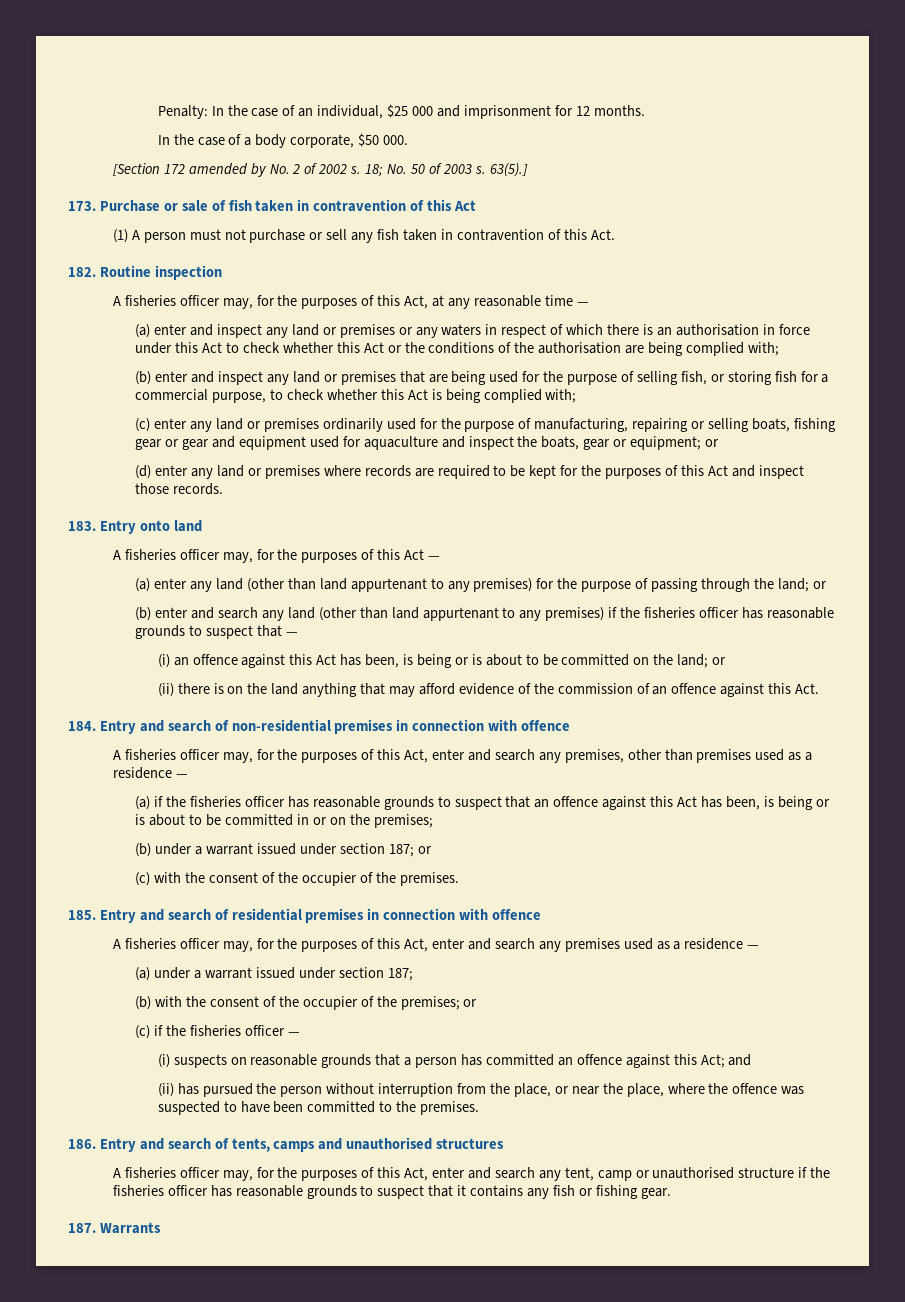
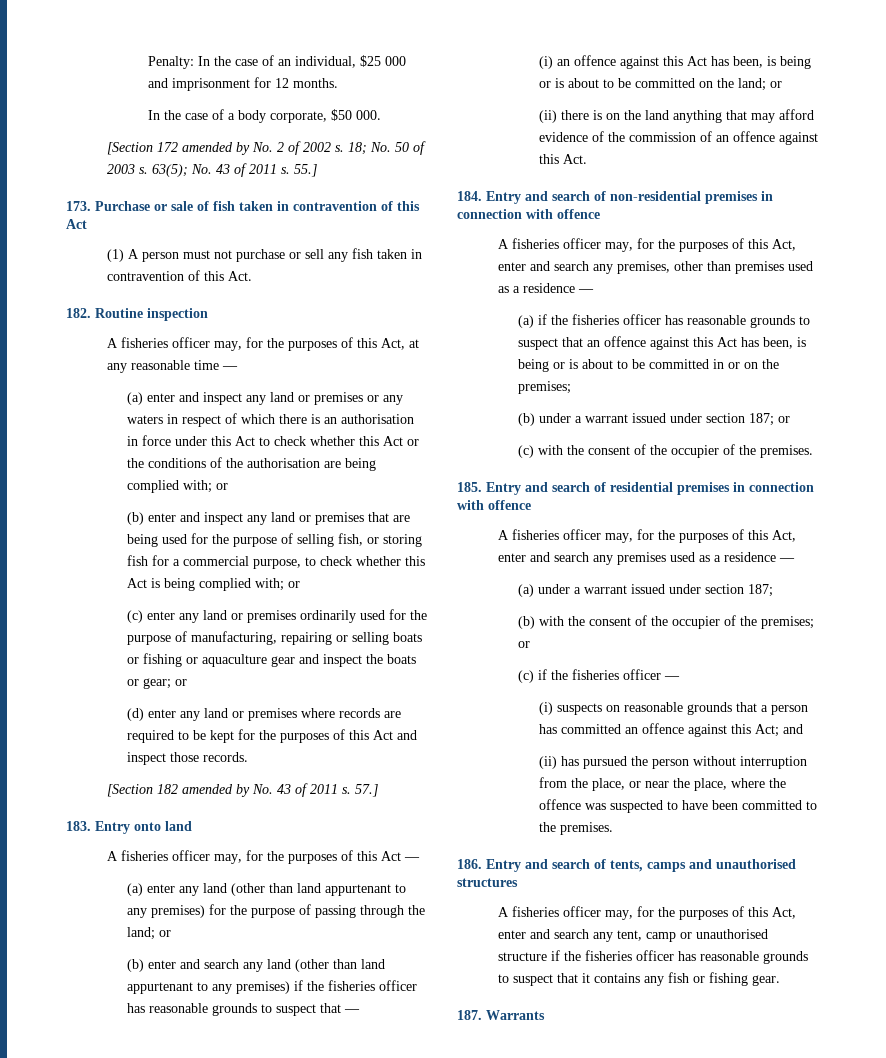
- 63(5).]
+ 63(5); No. 43 of 2011 s. 55.]
- (a) enter and inspect any land or premises or any waters in respect of which there is an authorisation in force under this Act to check whether this Act or the conditions of the authorisation are being complied with;
+ (a) enter and inspect any land or premises or any waters in respect of which there is an authorisation in force under this Act to check whether this Act or the conditions of the authorisation are being complied with; or
- (b) enter and inspect any land or premises that are being used for the purpose of selling fish, or storing fish for a commercial purpose, to check whether this Act is being complied with;
+ (b) enter and inspect any land or premises that are being used for the purpose of selling fish, or storing fish for a commercial purpose, to check whether this Act is being complied with; or
- (c) enter any land or premises ordinarily used for the purpose of manufacturing, repairing or selling boats, fishing gear or gear and equipment used for aquaculture and inspect the boats, gear or equipment; or
+ (c) enter any land or premises ordinarily used for the purpose of manufacturing, repairing or selling boats or fishing or aquaculture gear and inspect the boats or gear; or
+ [Section 182 amended by No. 43 of 2011 s. 57.]

